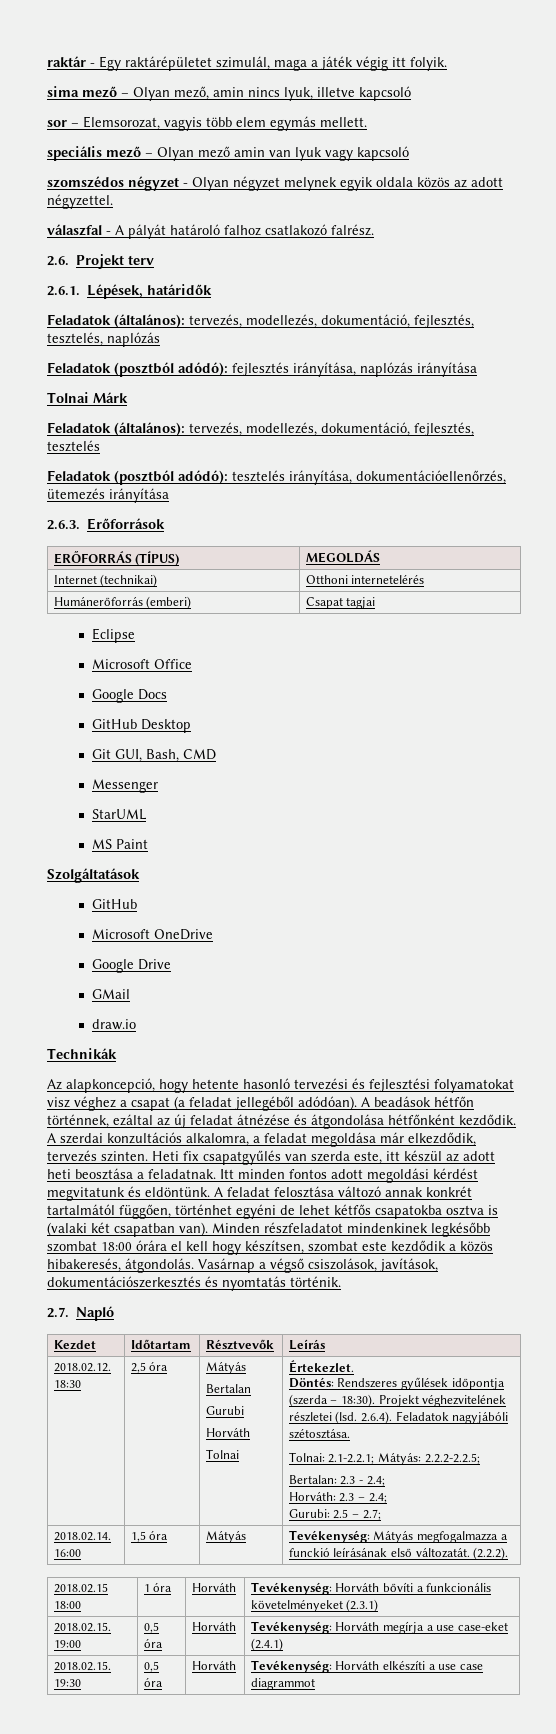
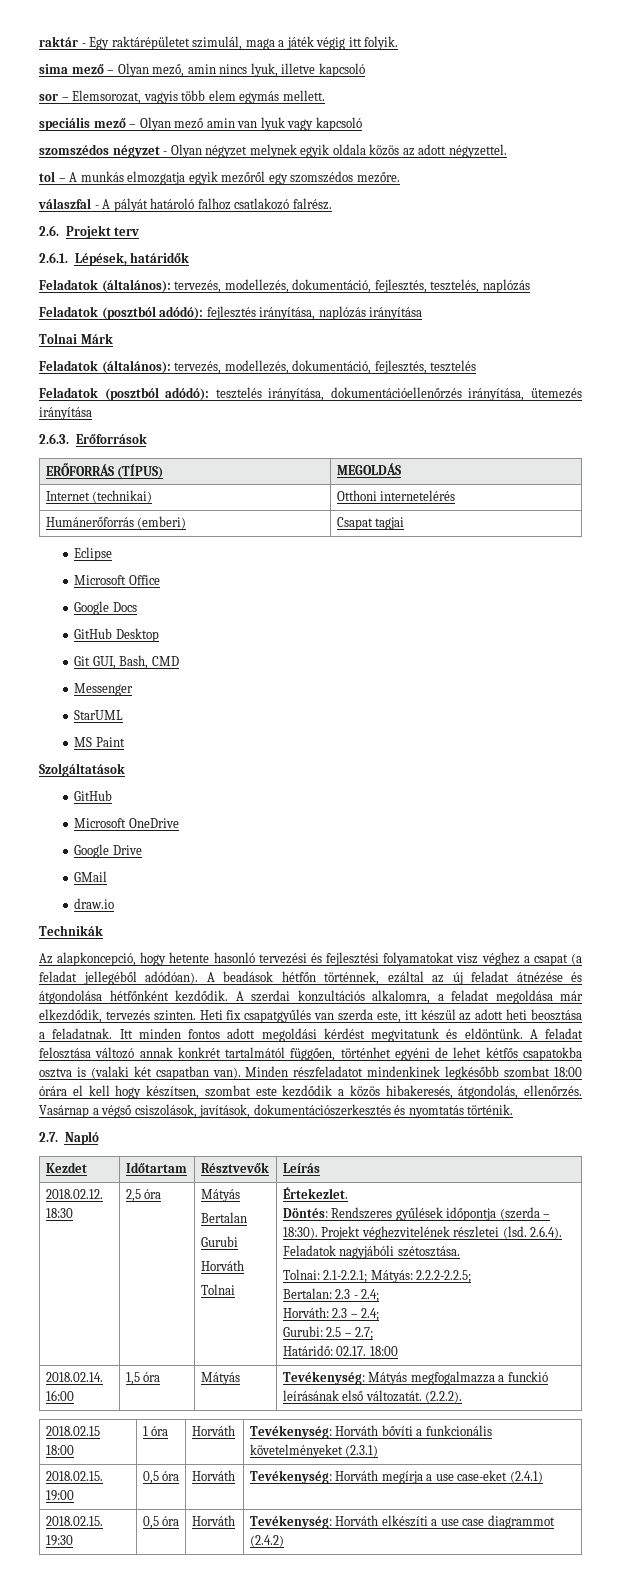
+ tol – A munkás elmozgatja egyik mezőről egy szomszédos mezőre.
- Feladatok (posztból adódó): tesztelés irányítása, dokumentációellenőrzés, ütemezés irányítása
+ Feladatok (posztból adódó): tesztelés irányítása, dokumentációellenőrzés irányítása, ütemezés irányítása
- Minden részfeladatot mindenkinek legkésőbb szombat 18:00 órára el kell hogy készítsen, szombat este kezdődik a közös hibakeresés, átgondolás.
+ Minden részfeladatot mindenkinek legkésőbb szombat 18:00 órára el kell hogy készítsen, szombat este kezdődik a közös hibakeresés, átgondolás, ellenőrzés.
+ Határidő: 02.17. 18:00
- 2018.02.15. 19:30 | 0,5 óra | Horváth | Tevékenység: Horváth elkészíti a use case diagrammot
+ 2018.02.15. 19:30 | 0,5 óra | Horváth | Tevékenység: Horváth elkészíti a use case diagrammot (2.4.2)

